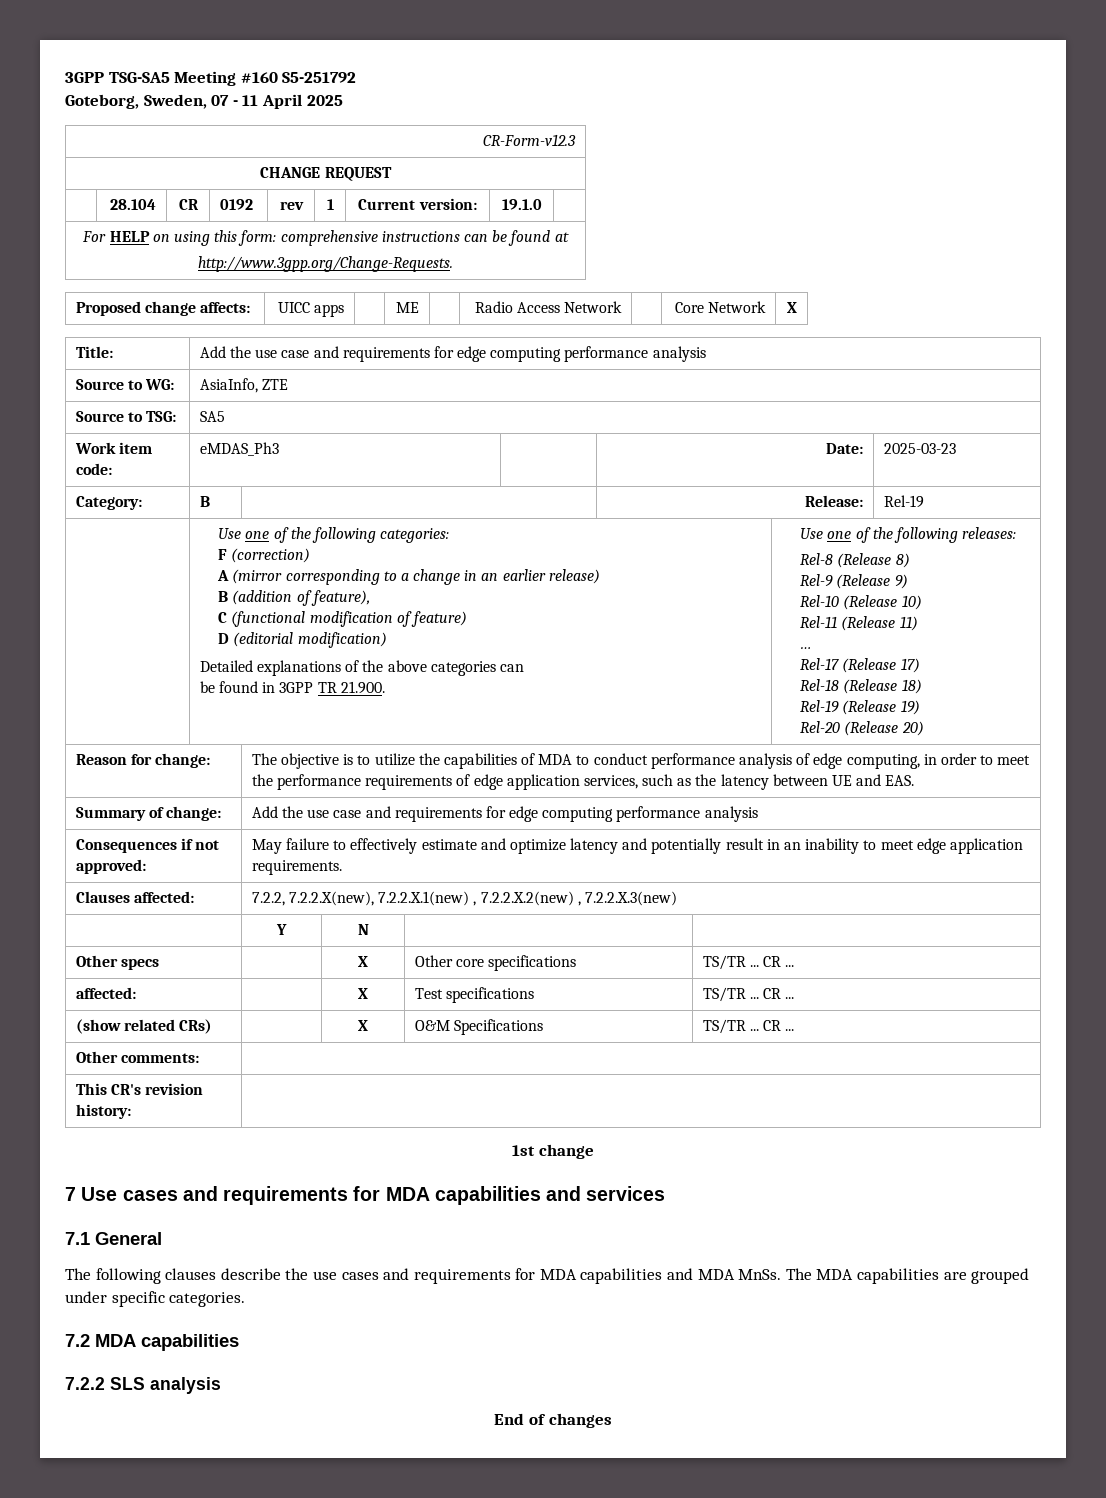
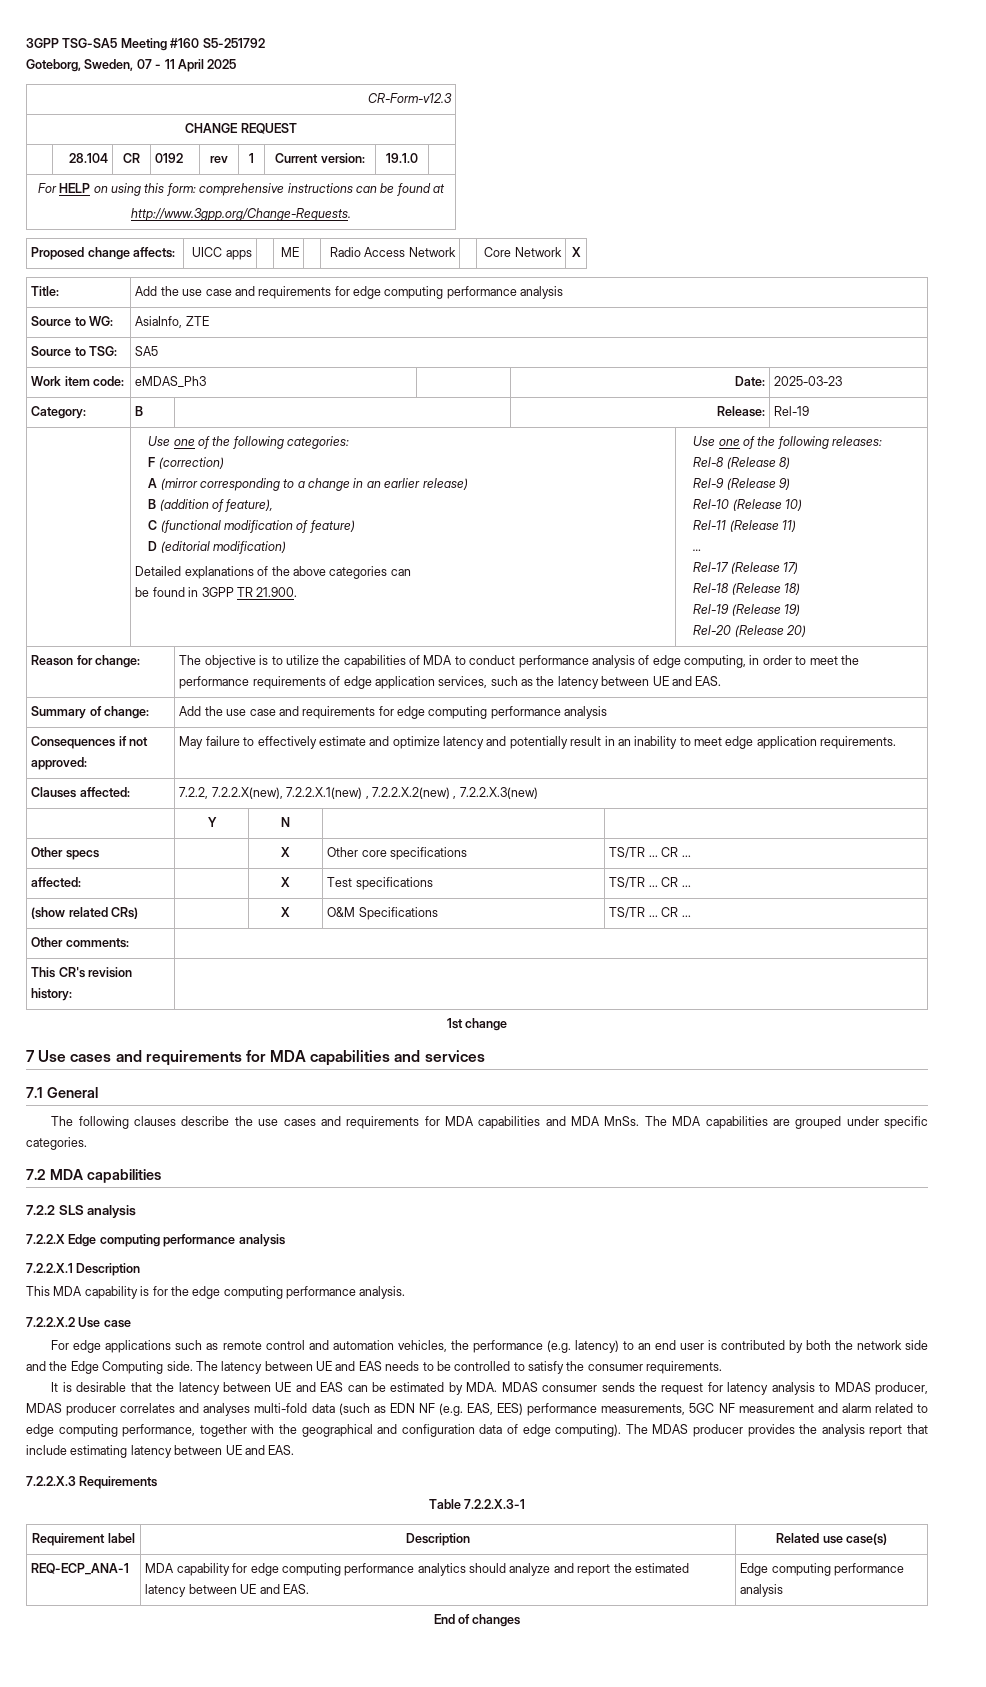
+ 7.2.2.X Edge computing performance analysis
+ 7.2.2.X.1 Description
+ This MDA capability is for the edge computing performance analysis.
+ 7.2.2.X.2 Use case
+ For edge applications such as remote control and automation vehicles, the performance (e.g. latency) to an end user is contributed by both the network side and the Edge Computing side. The latency between UE and EAS needs to be controlled to satisfy the consumer requirements.
+ It is desirable that the latency between UE and EAS can be estimated by MDA. MDAS consumer sends the request for latency analysis to MDAS producer, MDAS producer correlates and analyses multi-fold data (such as EDN NF (e.g. EAS, EES) performance measurements, 5GC NF measurement and alarm related to edge computing performance, together with the geographical and configuration data of edge computing). The MDAS producer provides the analysis report that include estimating latency between UE and EAS.
+ 7.2.2.X.3 Requirements
+ Table 7.2.2.X.3-1
+ Requirement label | Description | Related use case(s)
+ REQ-ECP_ANA-1 | MDA capability for edge computing performance analytics should analyze and report the estimated latency between UE and EAS. | Edge computing performance analysis

